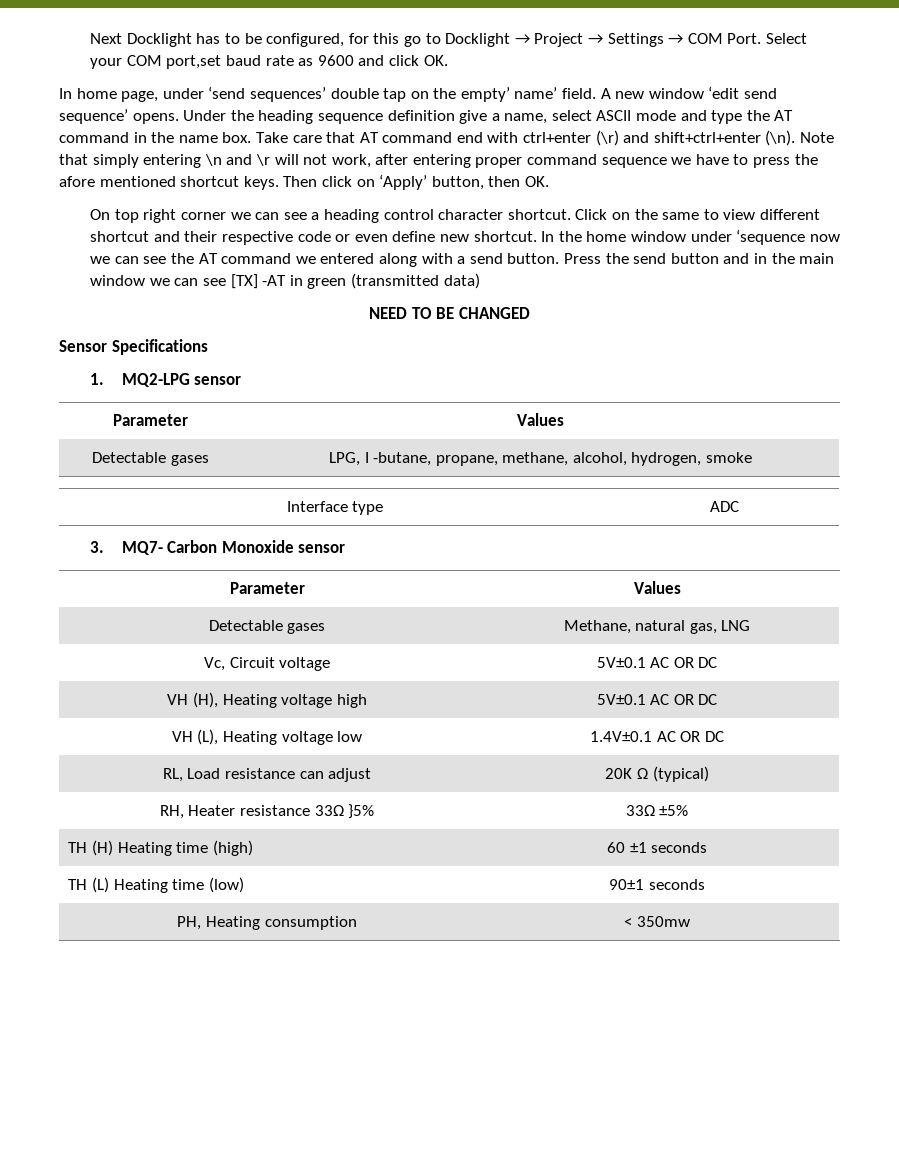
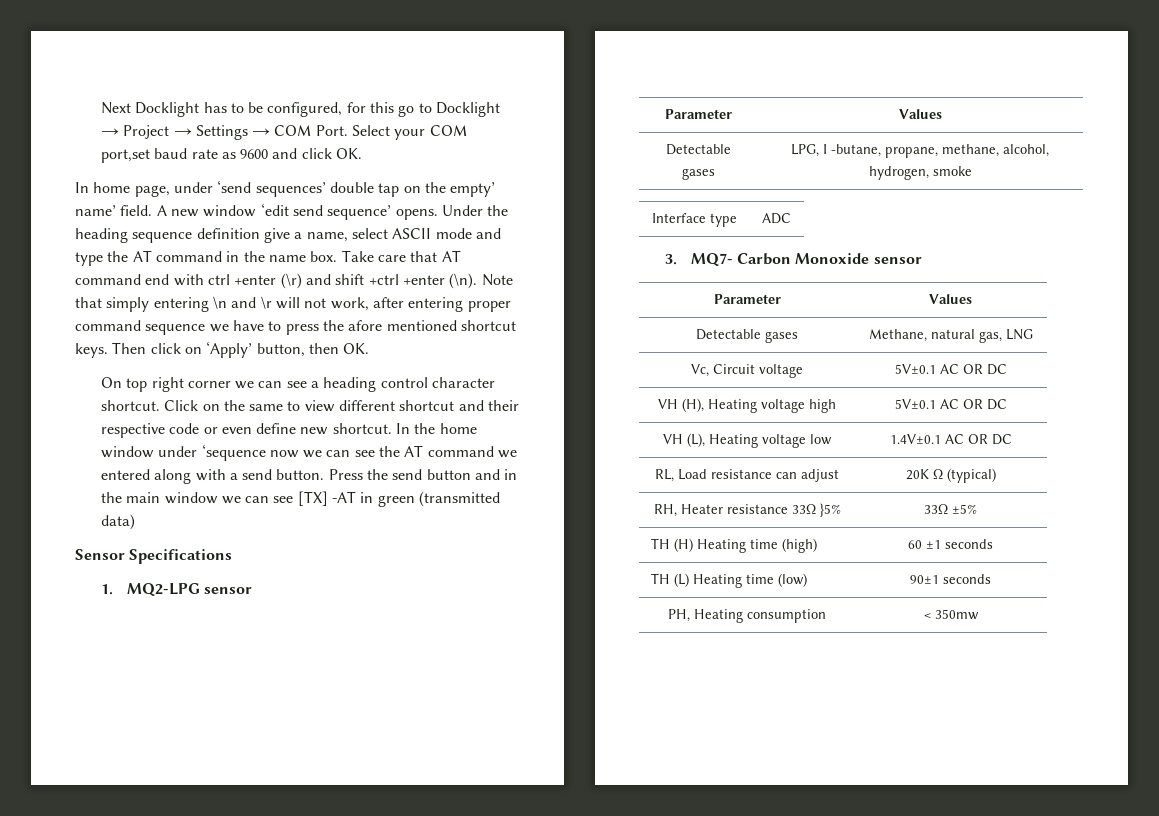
- Take care that AT command end with ctrl+enter (\r) and shift+ctrl+enter (\n).
+ Take care that AT command end with ctrl +enter (\r) and shift +ctrl +enter (\n).
- NEED TO BE CHANGED

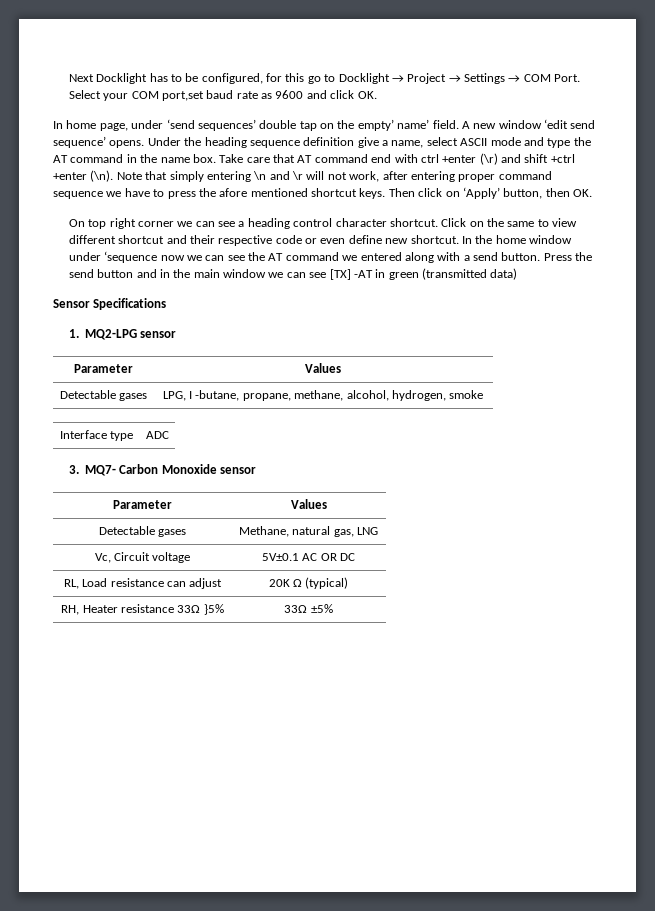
- VH (H), Heating voltage high | 5V±0.1 AC OR DC
- VH (L), Heating voltage low | 1.4V±0.1 AC OR DC
- TH (H) Heating time (high) | 60 ±1 seconds
- TH (L) Heating time (low) | 90±1 seconds
- PH, Heating consumption | < 350mw

